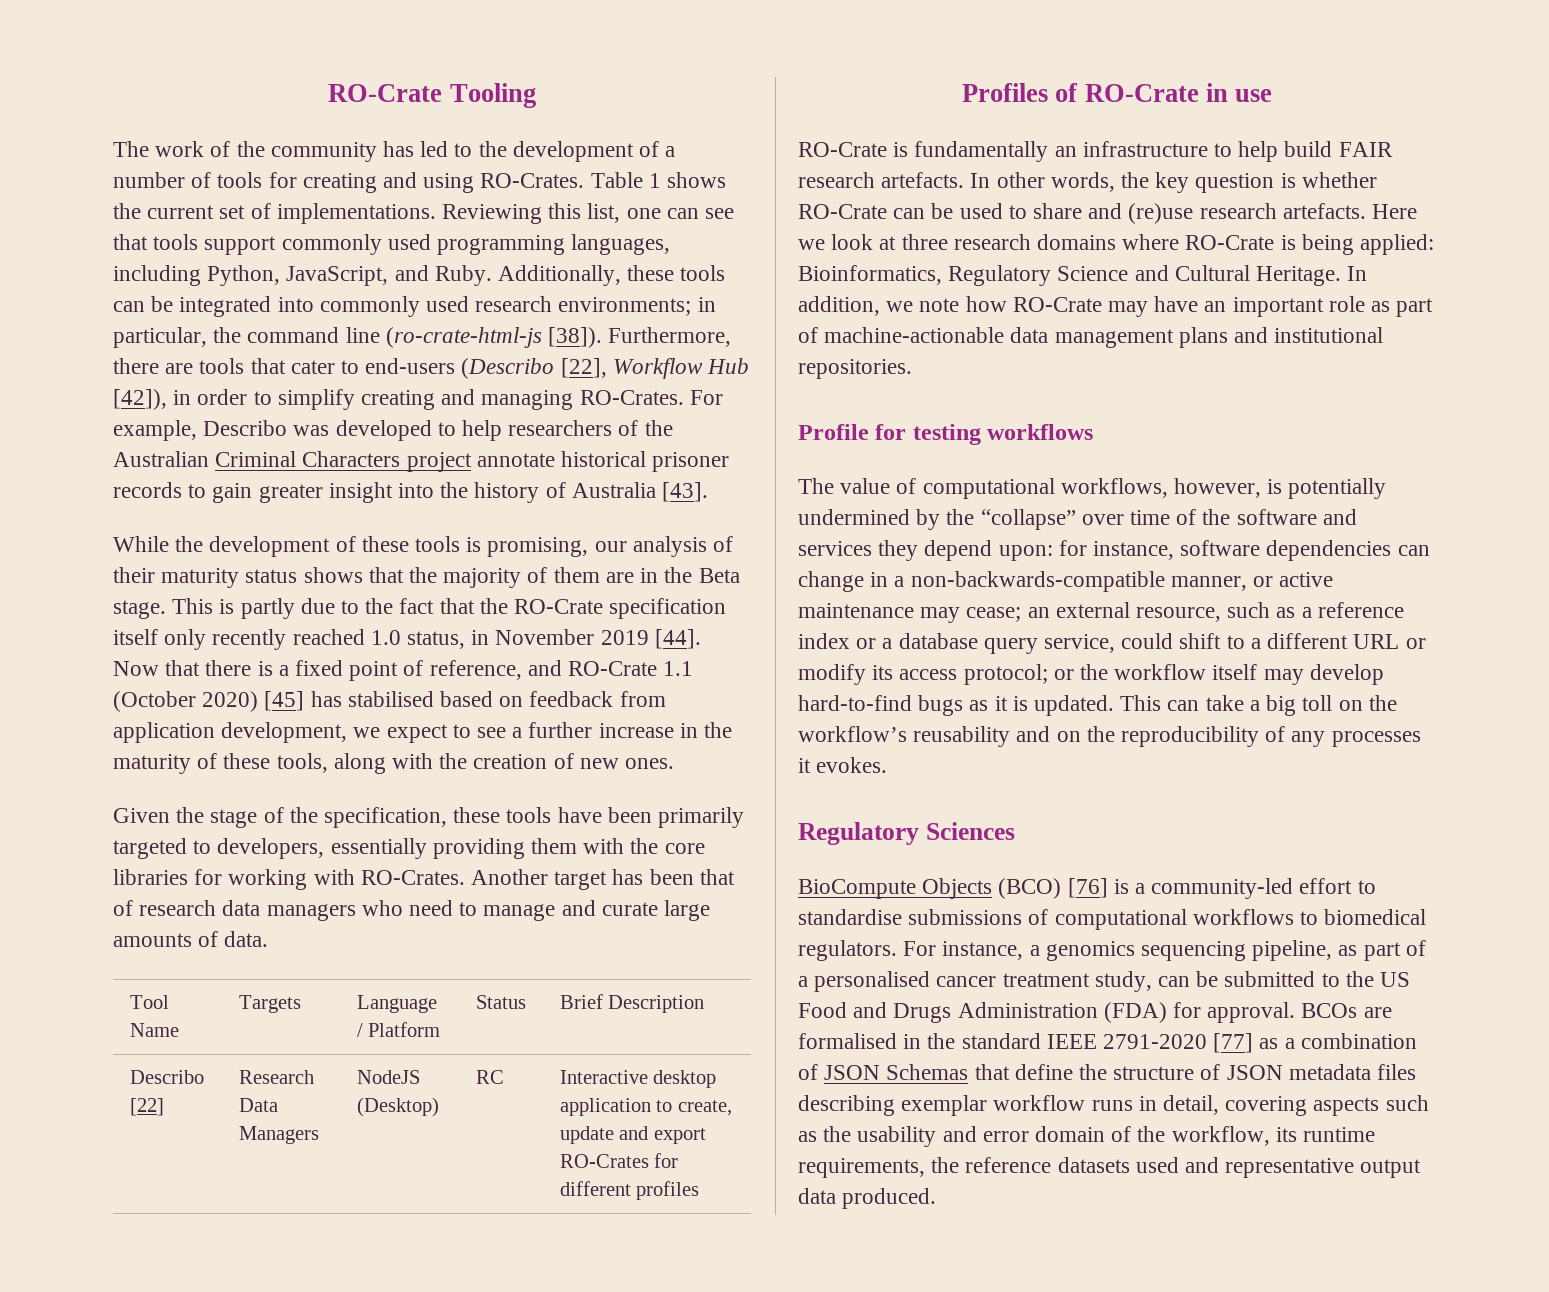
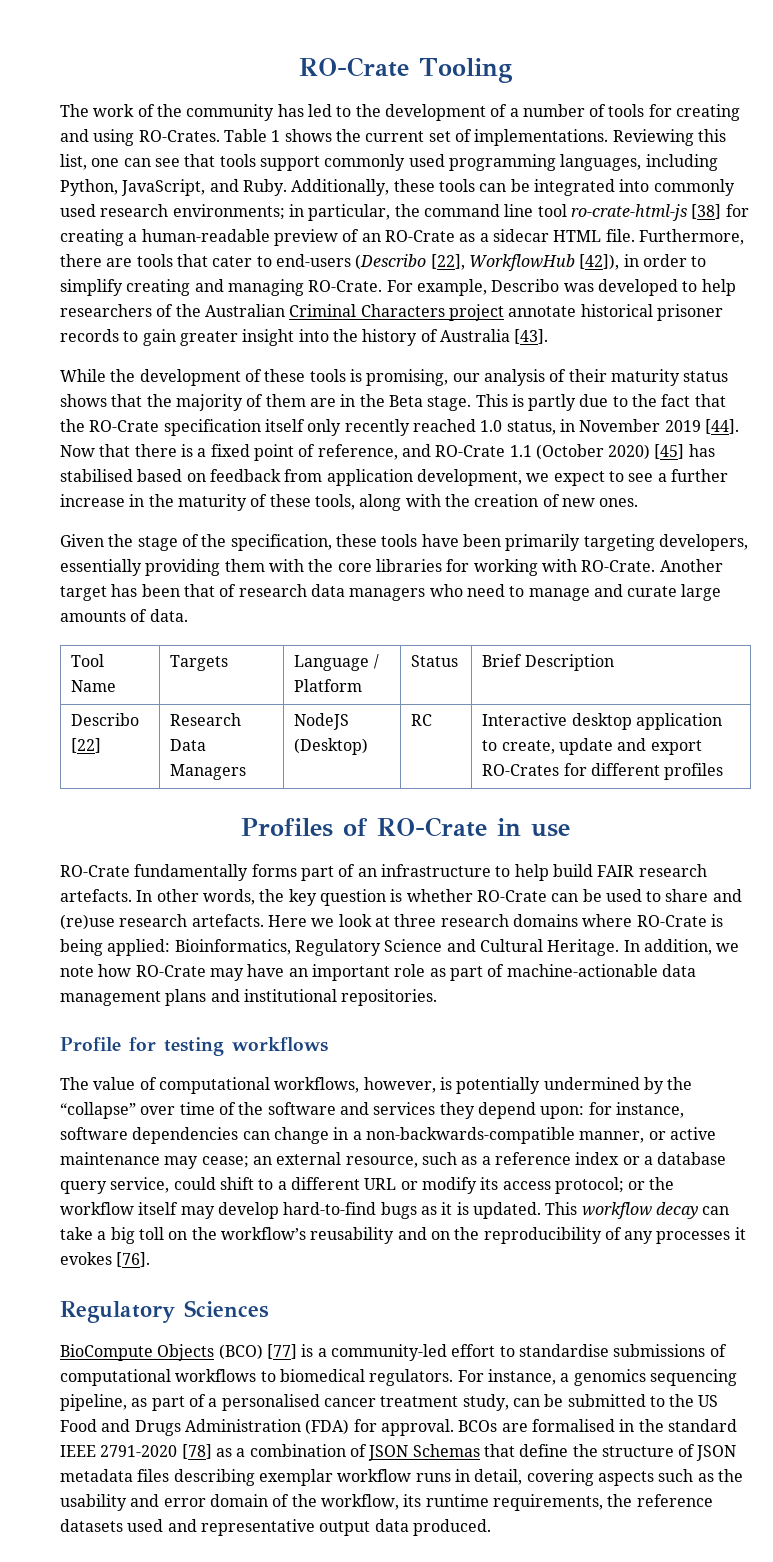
- Additionally, these tools can be integrated into commonly used research environments; in particular, the command line (ro-crate-html-js [38]).
+ Additionally, these tools can be integrated into commonly used research environments; in particular, the command line tool ro-crate-html-js [38] for creating a human-readable preview of an RO-Crate as a sidecar HTML file.
- Furthermore, there are tools that cater to end-users (Describo [22], Workflow Hub [42]), in order to simplify creating and managing RO-Crates.
+ Furthermore, there are tools that cater to end-users (Describo [22], WorkflowHub [42]), in order to simplify creating and managing RO-Crate.
- Given the stage of the specification, these tools have been primarily targeted to developers, essentially providing them with the core libraries for working with RO-Crates.
+ Given the stage of the specification, these tools have been primarily targeting developers, essentially providing them with the core libraries for working with RO-Crate.
- RO-Crate is fundamentally an infrastructure to help build FAIR research artefacts.
+ RO-Crate fundamentally forms part of an infrastructure to help build FAIR research artefacts.
- This can take a big toll on the workflow’s reusability and on the reproducibility of any processes it evokes.
+ This workflow decay can take a big toll on the workflow’s reusability and on the reproducibility of any processes it evokes [76].
- BioCompute Objects (BCO) [76] is a community-led effort to standardise submissions of computational workflows to biomedical regulators.
+ BioCompute Objects (BCO) [77] is a community-led effort to standardise submissions of computational workflows to biomedical regulators.
- BCOs are formalised in the standard IEEE 2791-2020 [77] as a combination of JSON Schemas that define the structure of JSON metadata files describing exemplar workflow runs in detail, covering aspects such as the usability and error domain of the workflow, its runtime requirements, the reference datasets used and representative output data produced.
+ BCOs are formalised in the standard IEEE 2791-2020 [78] as a combination of JSON Schemas that define the structure of JSON metadata files describing exemplar workflow runs in detail, covering aspects such as the usability and error domain of the workflow, its runtime requirements, the reference datasets used and representative output data produced.

